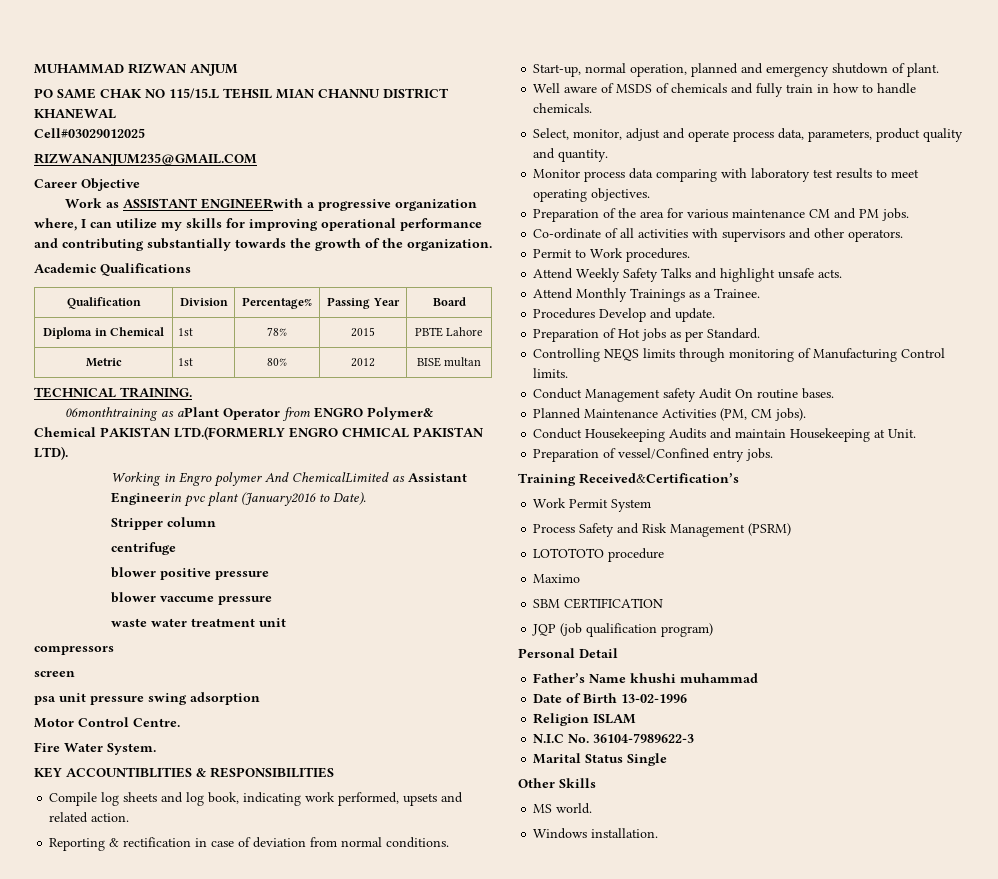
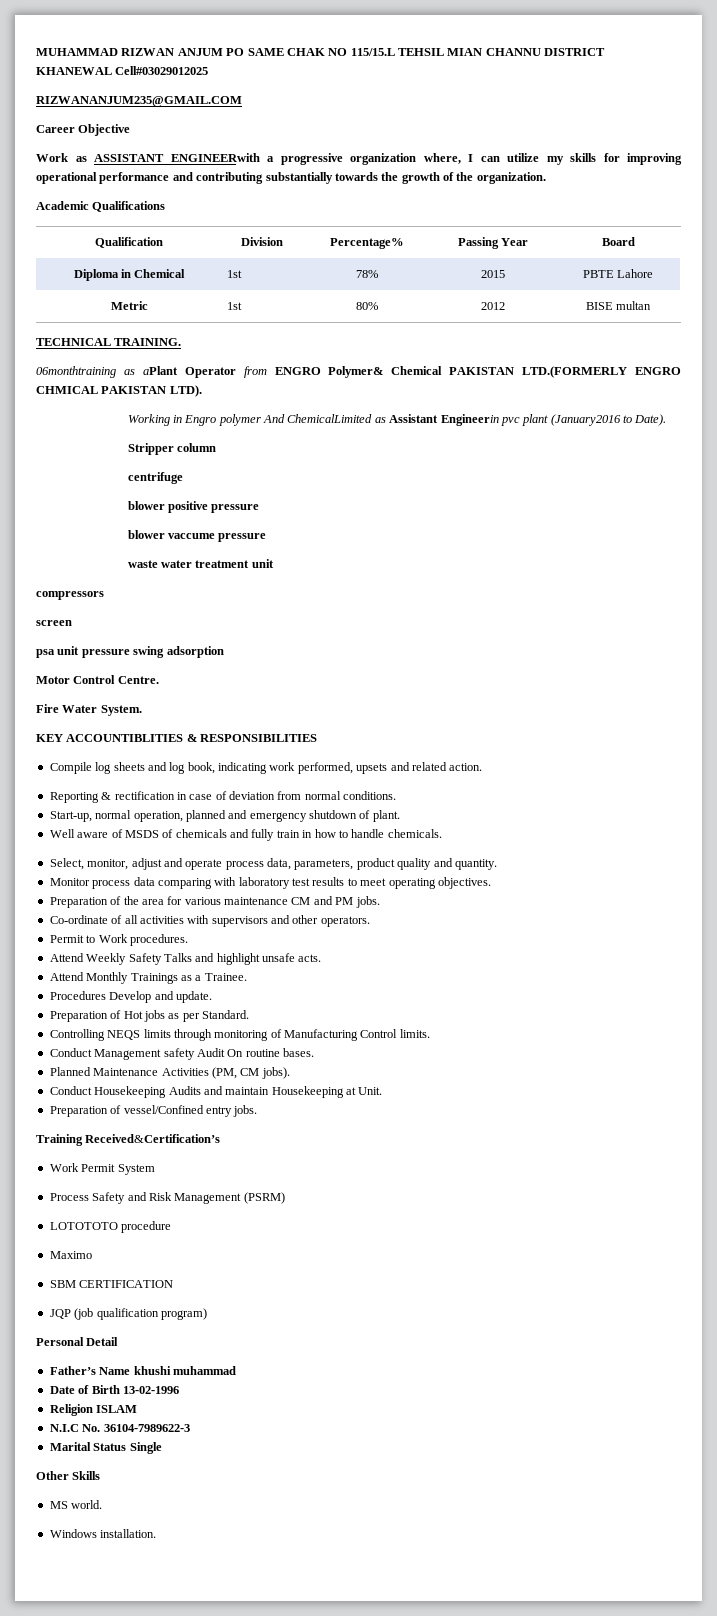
- MUHAMMAD RIZWAN ANJUM
- PO SAME CHAK NO 115/15.L TEHSIL MIAN CHANNU DISTRICT KHANEWAL
- Cell#03029012025
+ MUHAMMAD RIZWAN ANJUM PO SAME CHAK NO 115/15.L TEHSIL MIAN CHANNU DISTRICT KHANEWAL Cell#03029012025

